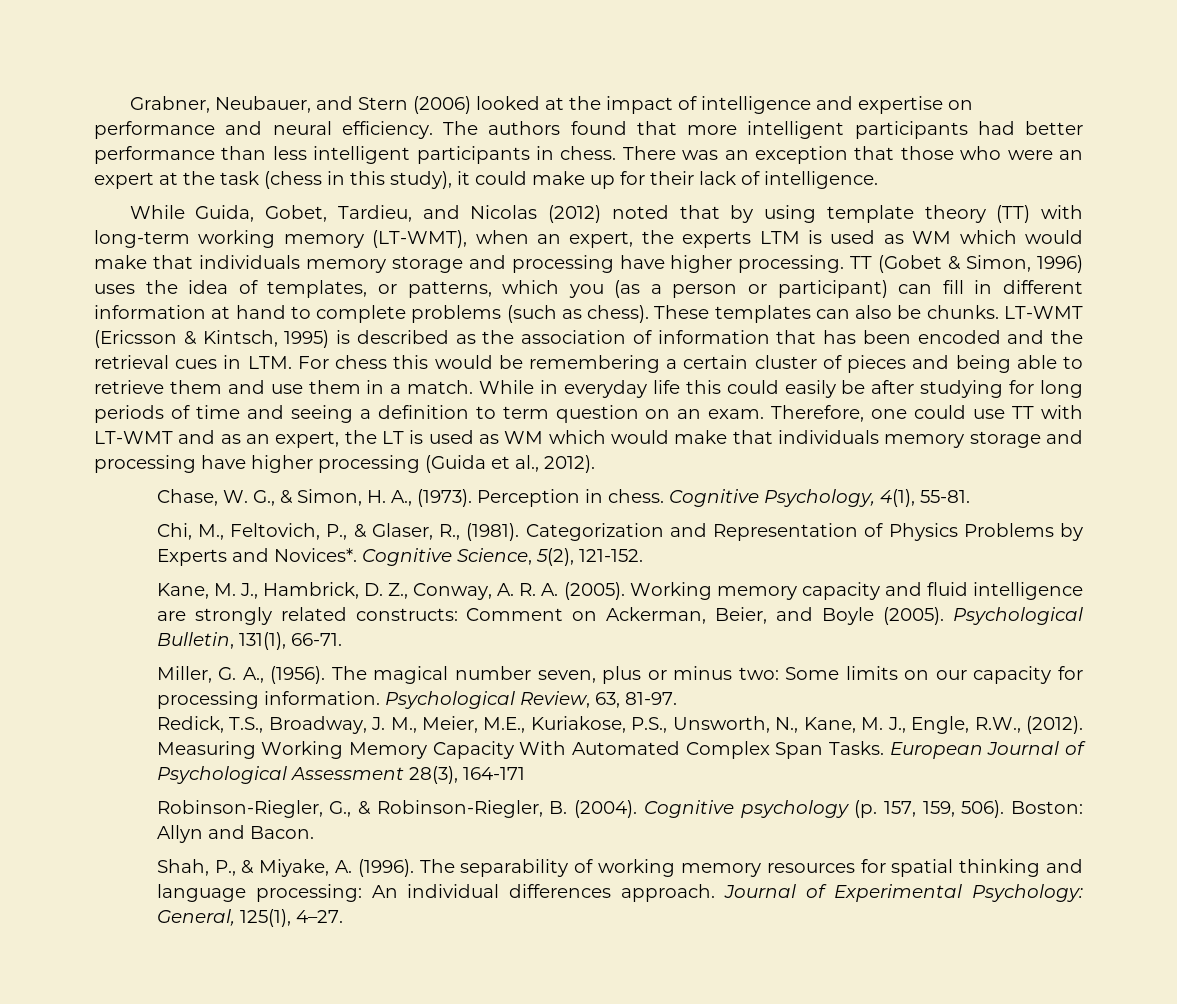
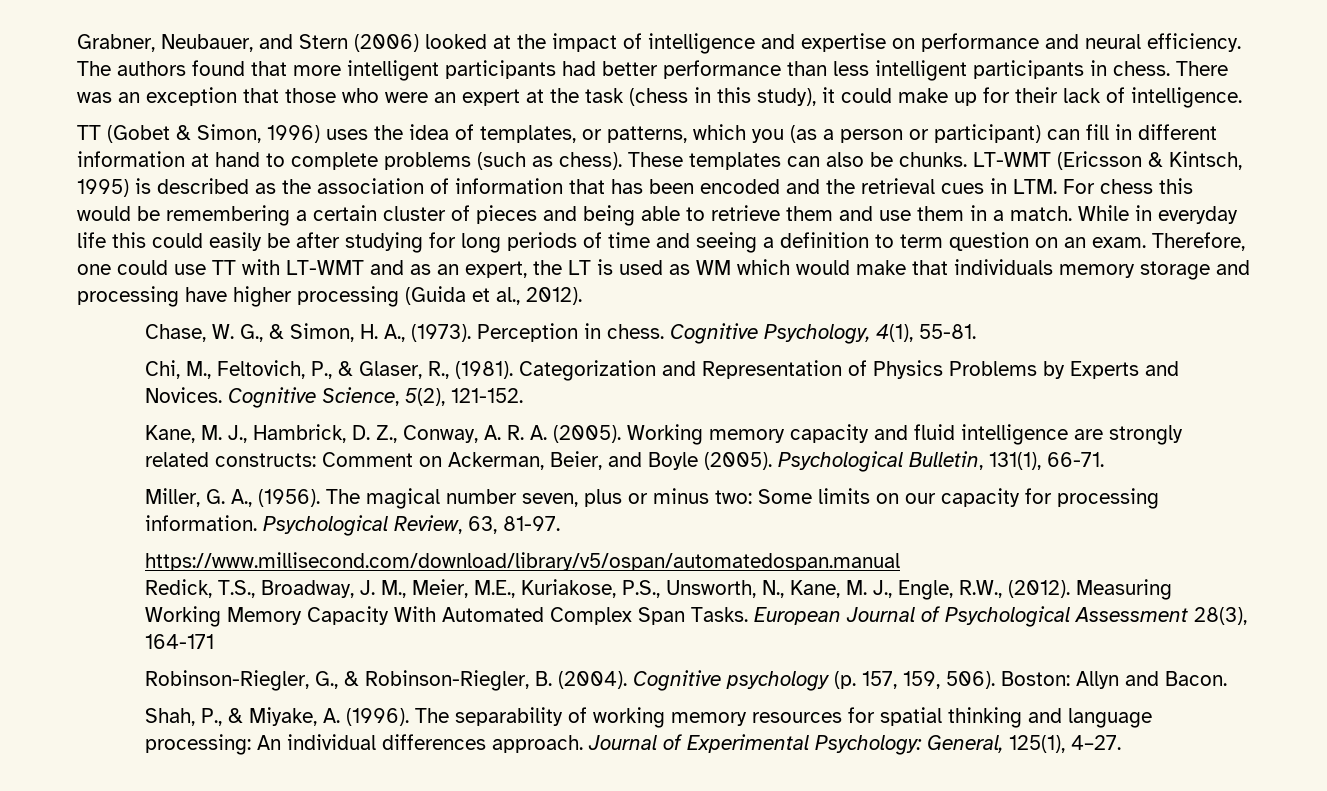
- While Guida, Gobet, Tardieu, and Nicolas (2012) noted that by using template theory (TT) with long-term working memory (LT-WMT), when an expert, the experts LTM is used as WM which would make that individuals memory storage and processing have higher processing.
- Categorization and Representation of Physics Problems by Experts and Novices*.
+ Categorization and Representation of Physics Problems by Experts and Novices.
+ https://www.millisecond.com/download/library/v5/ospan/automatedospan.manual

